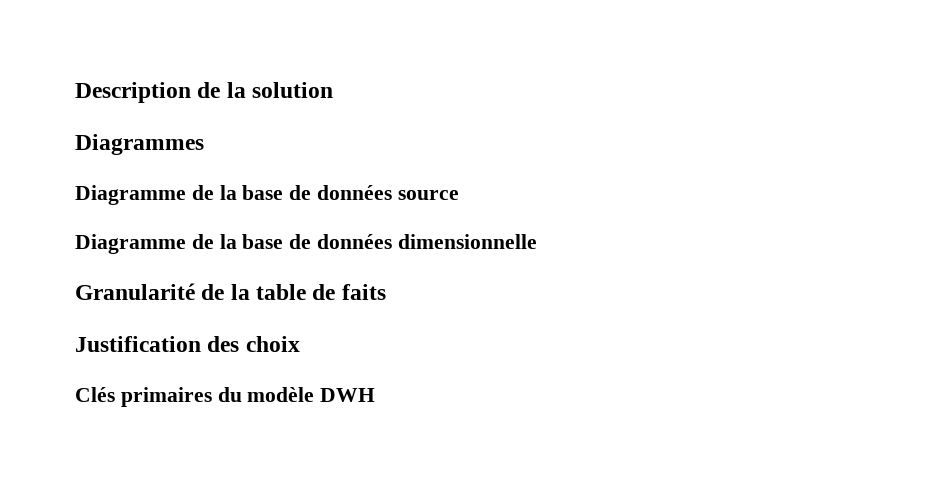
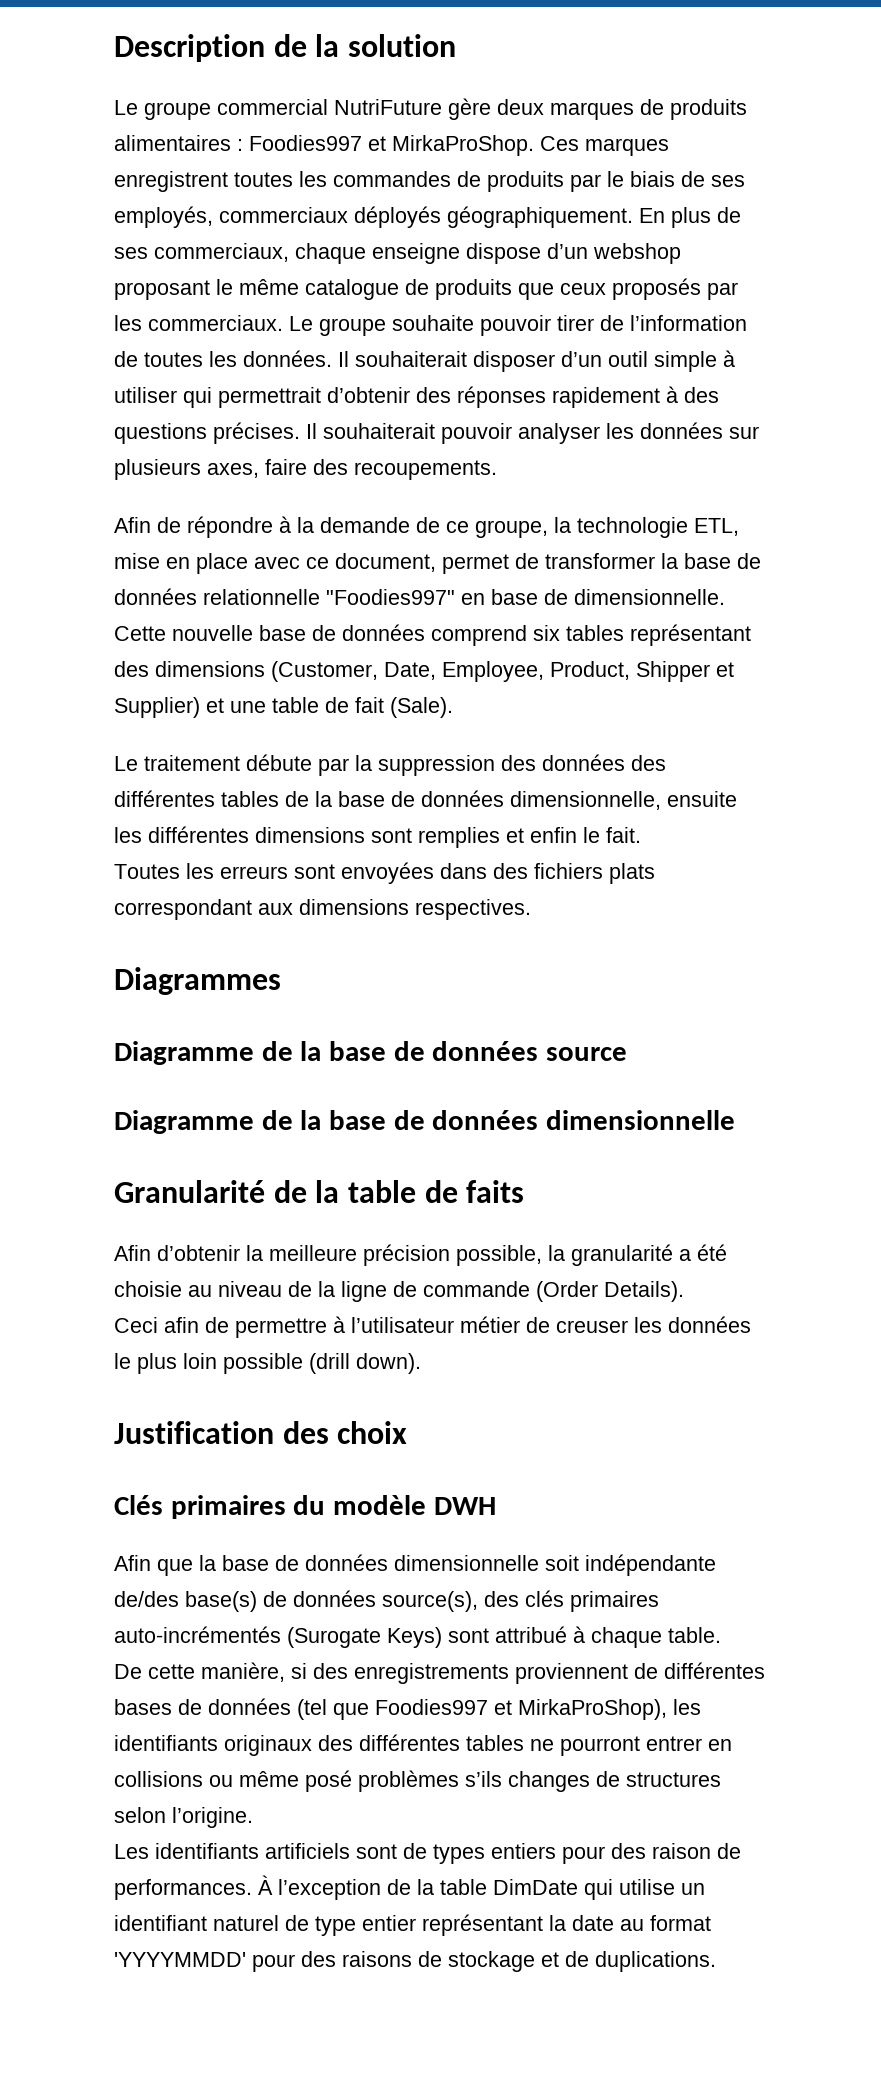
+ Le groupe commercial NutriFuture gère deux marques de produits alimentaires : Foodies997 et MirkaProShop. Ces marques enregistrent toutes les commandes de produits par le biais de ses employés, commerciaux déployés géographiquement. En plus de ses commerciaux, chaque enseigne dispose d’un webshop proposant le même catalogue de produits que ceux proposés par les commerciaux. Le groupe souhaite pouvoir tirer de l’information de toutes les données. Il souhaiterait disposer d’un outil simple à utiliser qui permettrait d’obtenir des réponses rapidement à des questions précises. Il souhaiterait pouvoir analyser les données sur plusieurs axes, faire des recoupements.
+ Afin de répondre à la demande de ce groupe, la technologie ETL, mise en place avec ce document, permet de transformer la base de données relationnelle "Foodies997" en base de dimensionnelle. Cette nouvelle base de données comprend six tables représentant des dimensions (Customer, Date, Employee, Product, Shipper et Supplier) et une table de fait (Sale).
+ Le traitement débute par la suppression des données des différentes tables de la base de données dimensionnelle, ensuite les différentes dimensions sont remplies et enfin le fait.
+ Toutes les erreurs sont envoyées dans des fichiers plats correspondant aux dimensions respectives.
+ Afin d’obtenir la meilleure précision possible, la granularité a été choisie au niveau de la ligne de commande (Order Details).
+ Ceci afin de permettre à l’utilisateur métier de creuser les données le plus loin possible (drill down).
+ Afin que la base de données dimensionnelle soit indépendante de/des base(s) de données source(s), des clés primaires auto-incrémentés (Surogate Keys) sont attribué à chaque table.
+ De cette manière, si des enregistrements proviennent de différentes bases de données (tel que Foodies997 et MirkaProShop), les identifiants originaux des différentes tables ne pourront entrer en collisions ou même posé problèmes s’ils changes de structures selon l’origine.
+ Les identifiants artificiels sont de types entiers pour des raison de performances. À l’exception de la table DimDate qui utilise un identifiant naturel de type entier représentant la date au format 'YYYYMMDD' pour des raisons de stockage et de duplications.

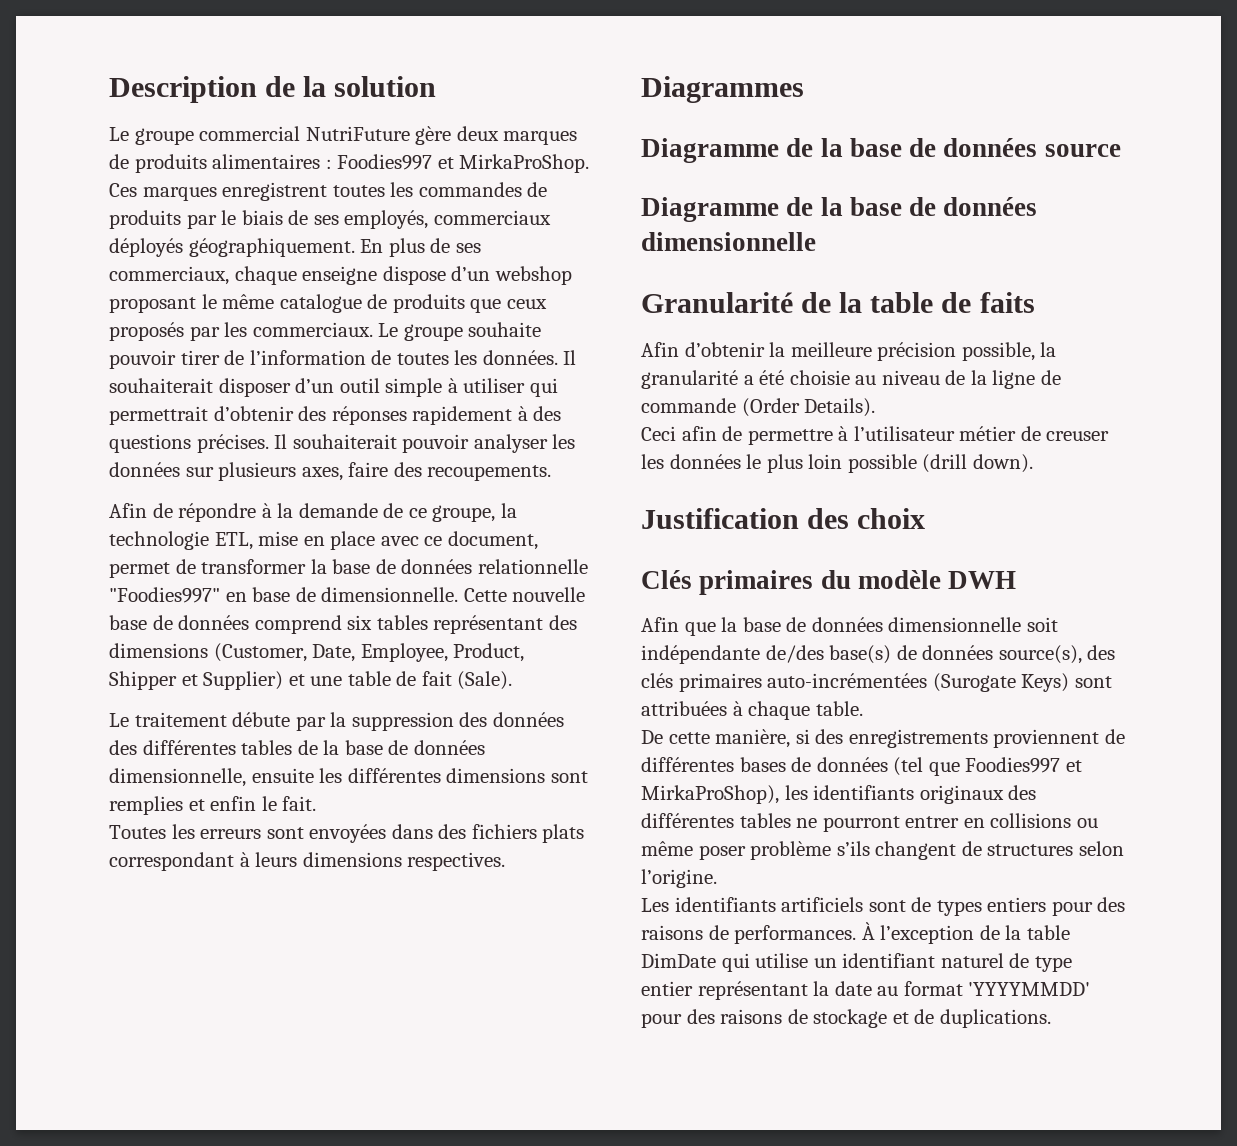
- Toutes les erreurs sont envoyées dans des fichiers plats correspondant aux dimensions respectives.
+ Toutes les erreurs sont envoyées dans des fichiers plats correspondant à leurs dimensions respectives.
- Afin que la base de données dimensionnelle soit indépendante de/des base(s) de données source(s), des clés primaires auto-incrémentés (Surogate Keys) sont attribué à chaque table.
+ Afin que la base de données dimensionnelle soit indépendante de/des base(s) de données source(s), des clés primaires auto-incrémentées (Surogate Keys) sont attribuées à chaque table.
- De cette manière, si des enregistrements proviennent de différentes bases de données (tel que Foodies997 et MirkaProShop), les identifiants originaux des différentes tables ne pourront entrer en collisions ou même posé problèmes s’ils changes de structures selon l’origine.
+ De cette manière, si des enregistrements proviennent de différentes bases de données (tel que Foodies997 et MirkaProShop), les identifiants originaux des différentes tables ne pourront entrer en collisions ou même poser problème s’ils changent de structures selon l’origine.
- Les identifiants artificiels sont de types entiers pour des raison de performances.
+ Les identifiants artificiels sont de types entiers pour des raisons de performances.

